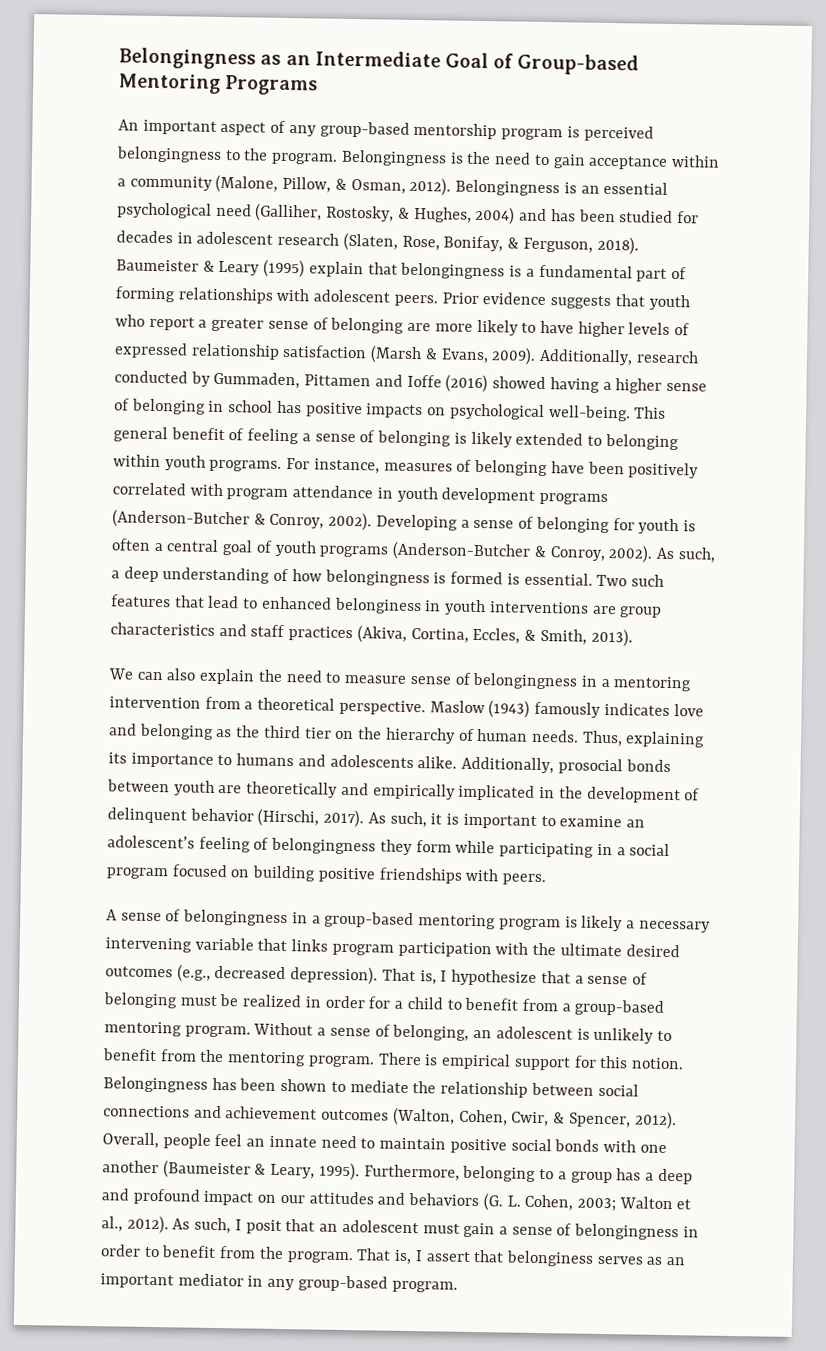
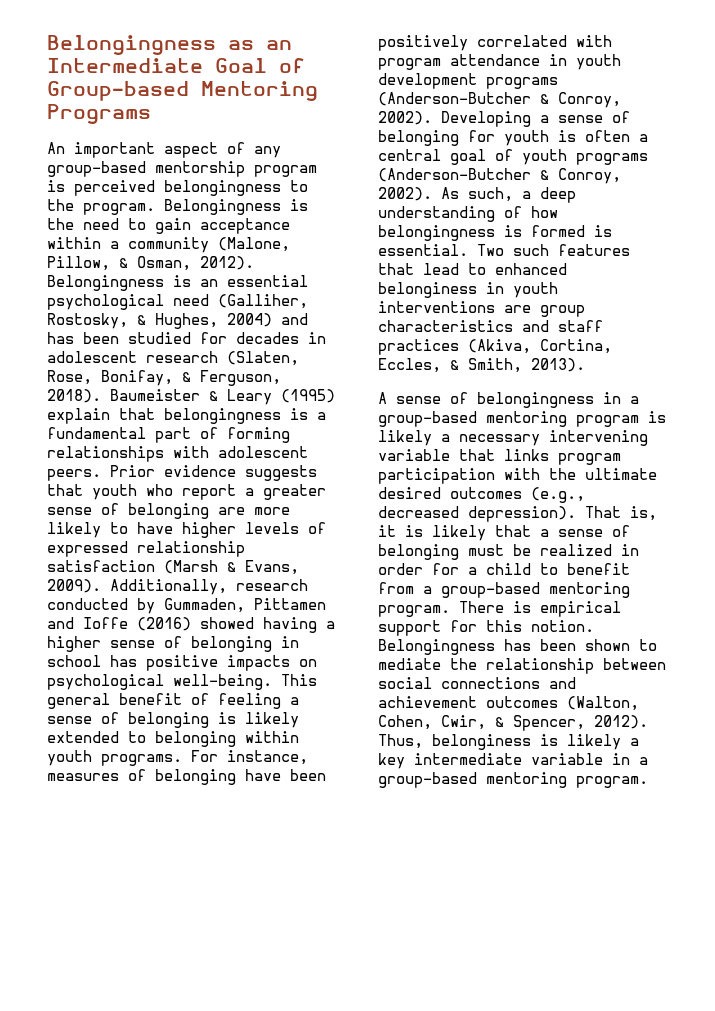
- We can also explain the need to measure sense of belongingness in a mentoring intervention from a theoretical perspective. Maslow (1943) famously indicates love and belonging as the third tier on the hierarchy of human needs. Thus, explaining its importance to humans and adolescents alike. Additionally, prosocial bonds between youth are theoretically and empirically implicated in the development of delinquent behavior (Hirschi, 2017). As such, it is important to examine an adolescent’s feeling of belongingness they form while participating in a social program focused on building positive friendships with peers.
- That is, I hypothesize that a sense of belonging must be realized in order for a child to benefit from a group-based mentoring program.
+ That is, it is likely that a sense of belonging must be realized in order for a child to benefit from a group-based mentoring program.
- Without a sense of belonging, an adolescent is unlikely to benefit from the mentoring program.
- Overall, people feel an innate need to maintain positive social bonds with one another (Baumeister & Leary, 1995). Furthermore, belonging to a group has a deep and profound impact on our attitudes and behaviors (G. L. Cohen, 2003; Walton et al., 2012). As such, I posit that an adolescent must gain a sense of belongingness in order to benefit from the program. That is, I assert that belonginess serves as an important mediator in any group-based program.
+ Thus, belonginess is likely a key intermediate variable in a group-based mentoring program.

